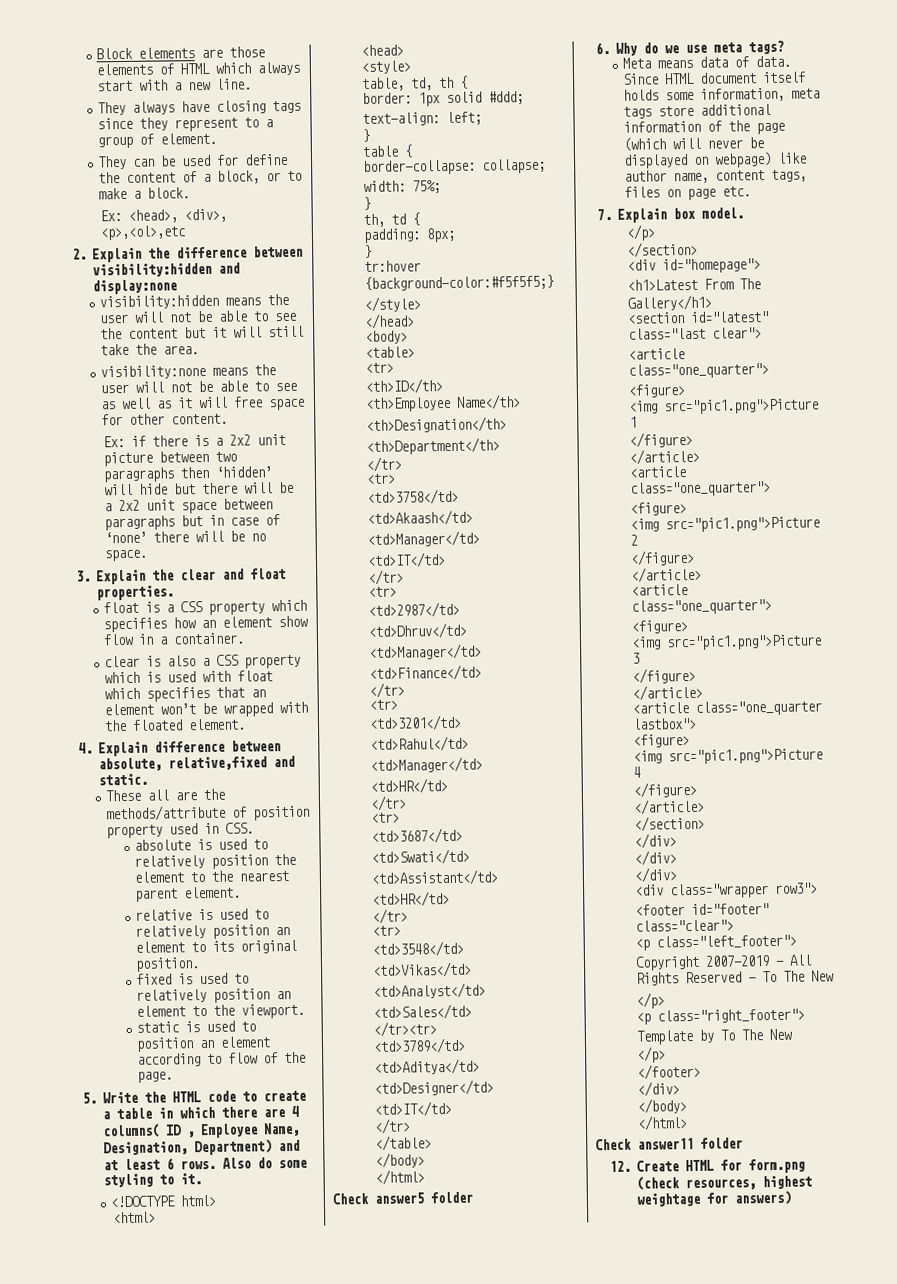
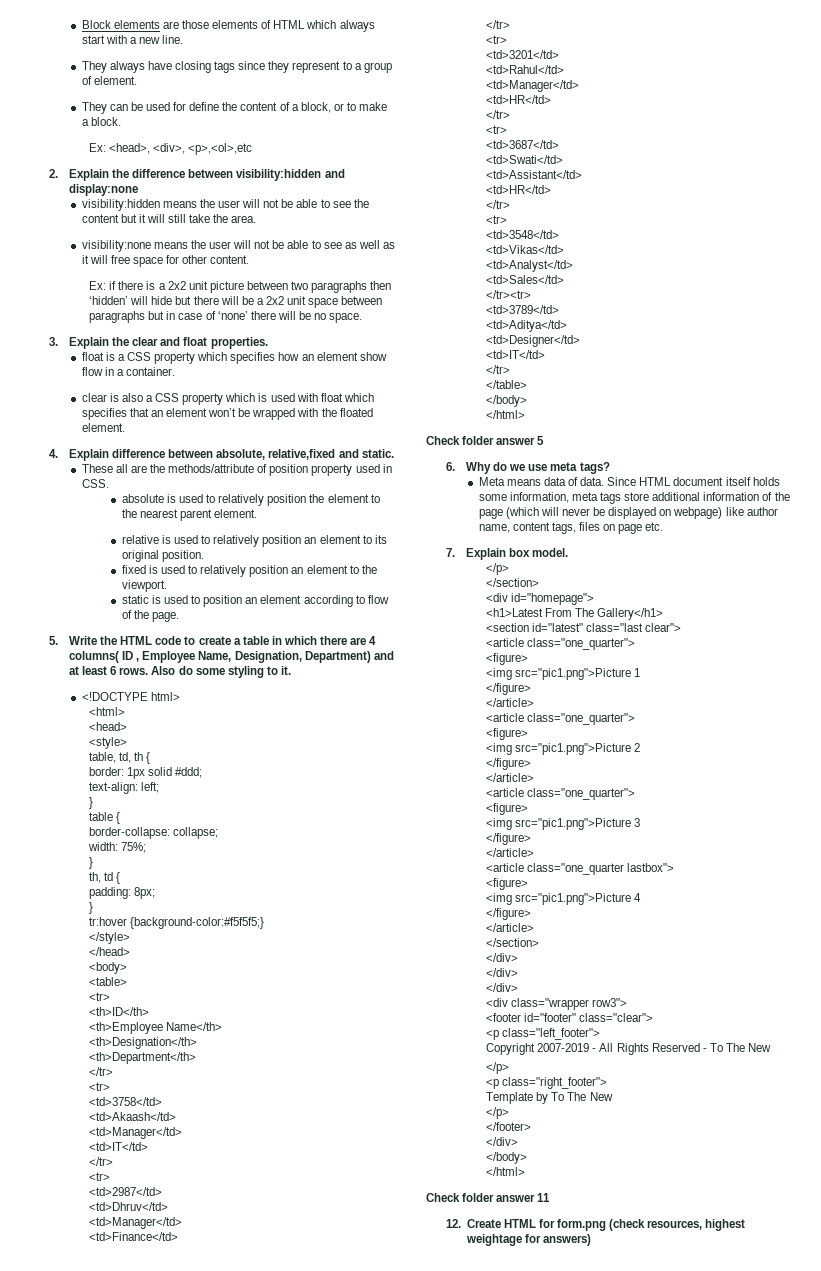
- Check answer5 folder
+ Check folder answer 5
- Check answer11 folder
+ Check folder answer 11

